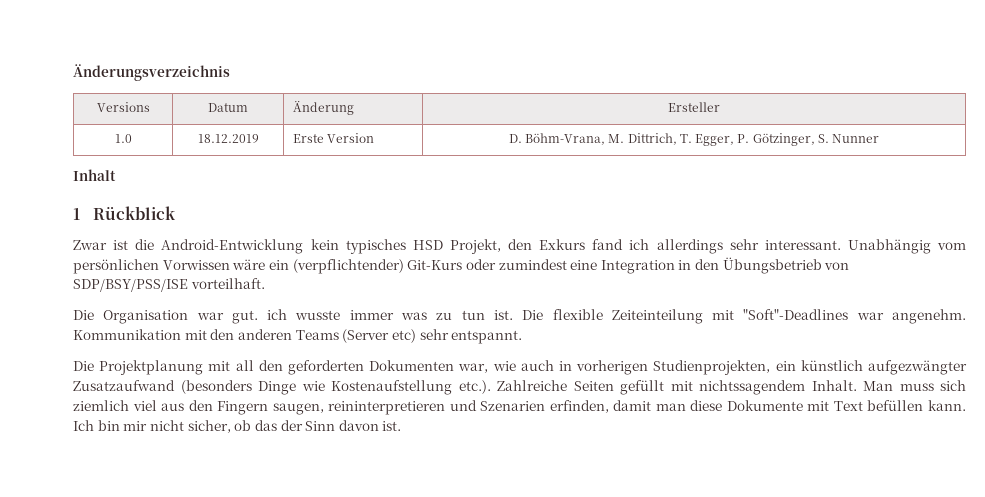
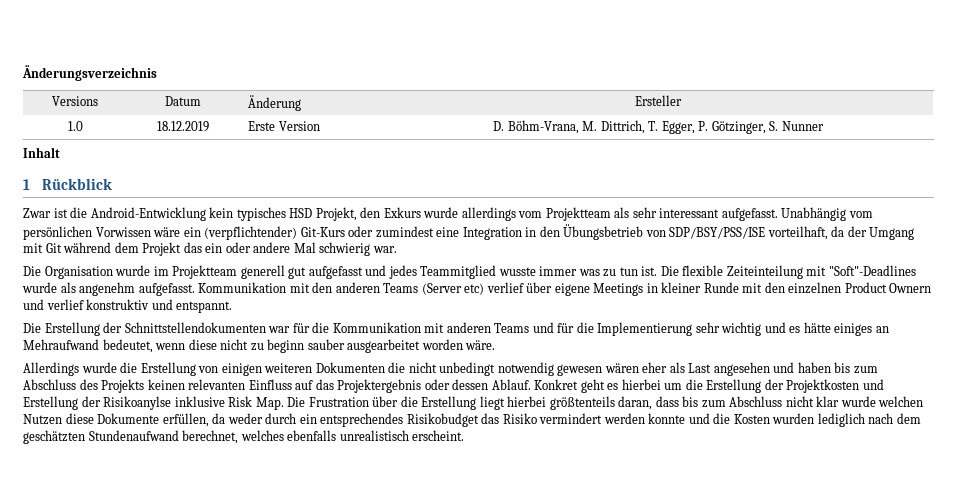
- Zwar ist die Android-Entwicklung kein typisches HSD Projekt, den Exkurs fand ich allerdings sehr interessant.
+ Zwar ist die Android-Entwicklung kein typisches HSD Projekt, den Exkurs wurde allerdings vom Projektteam als sehr interessant aufgefasst.
- Unabhängig vom persönlichen Vorwissen wäre ein (verpflichtender) Git-Kurs oder zumindest eine Integration in den Übungsbetrieb von SDP/BSY/PSS/ISE vorteilhaft.
- Die Organisation war gut. ich wusste immer was zu tun ist.
+ Unabhängig vom persönlichen Vorwissen wäre ein (verpflichtender) Git-Kurs oder zumindest eine Integration in den Übungsbetrieb von SDP/BSY/PSS/ISE vorteilhaft, da der Umgang mit Git während dem Projekt das ein oder andere Mal schwierig war.
+ Die Organisation wurde im Projektteam generell gut aufgefasst und jedes Teammitglied wusste immer was zu tun ist.
- Die flexible Zeiteinteilung mit "Soft"-Deadlines war angenehm.
+ Die flexible Zeiteinteilung mit "Soft"-Deadlines wurde als angenehm aufgefasst.
- Kommunikation mit den anderen Teams (Server etc) sehr entspannt.
- Die Projektplanung mit all den geforderten Dokumenten war, wie auch in vorherigen Studienprojekten, ein künstlich aufgezwängter Zusatzaufwand (besonders Dinge wie Kostenaufstellung etc.). Zahlreiche Seiten gefüllt mit nichtssagendem Inhalt. Man muss sich ziemlich viel aus den Fingern saugen, reininterpretieren und Szenarien erfinden, damit man diese Dokumente mit Text befüllen kann. Ich bin mir nicht sicher, ob das der Sinn davon ist.
+ Kommunikation mit den anderen Teams (Server etc) verlief über eigene Meetings in kleiner Runde mit den einzelnen Product Ownern und verlief konstruktiv und entspannt.
+ Die Erstellung der Schnittstellendokumenten war für die Kommunikation mit anderen Teams und für die Implementierung sehr wichtig und es hätte einiges an Mehraufwand bedeutet, wenn diese nicht zu beginn sauber ausgearbeitet worden wäre.
+ Allerdings wurde die Erstellung von einigen weiteren Dokumenten die nicht unbedingt notwendig gewesen wären eher als Last angesehen und haben bis zum Abschluss des Projekts keinen relevanten Einfluss auf das Projektergebnis oder dessen Ablauf. Konkret geht es hierbei um die Erstellung der Projektkosten und Erstellung der Risikoanylse inklusive Risk Map. Die Frustration über die Erstellung liegt hierbei größtenteils daran, dass bis zum Abschluss nicht klar wurde welchen Nutzen diese Dokumente erfüllen, da weder durch ein entsprechendes Risikobudget das Risiko vermindert werden konnte und die Kosten wurden lediglich nach dem geschätzten Stundenaufwand berechnet, welches ebenfalls unrealistisch erscheint.

